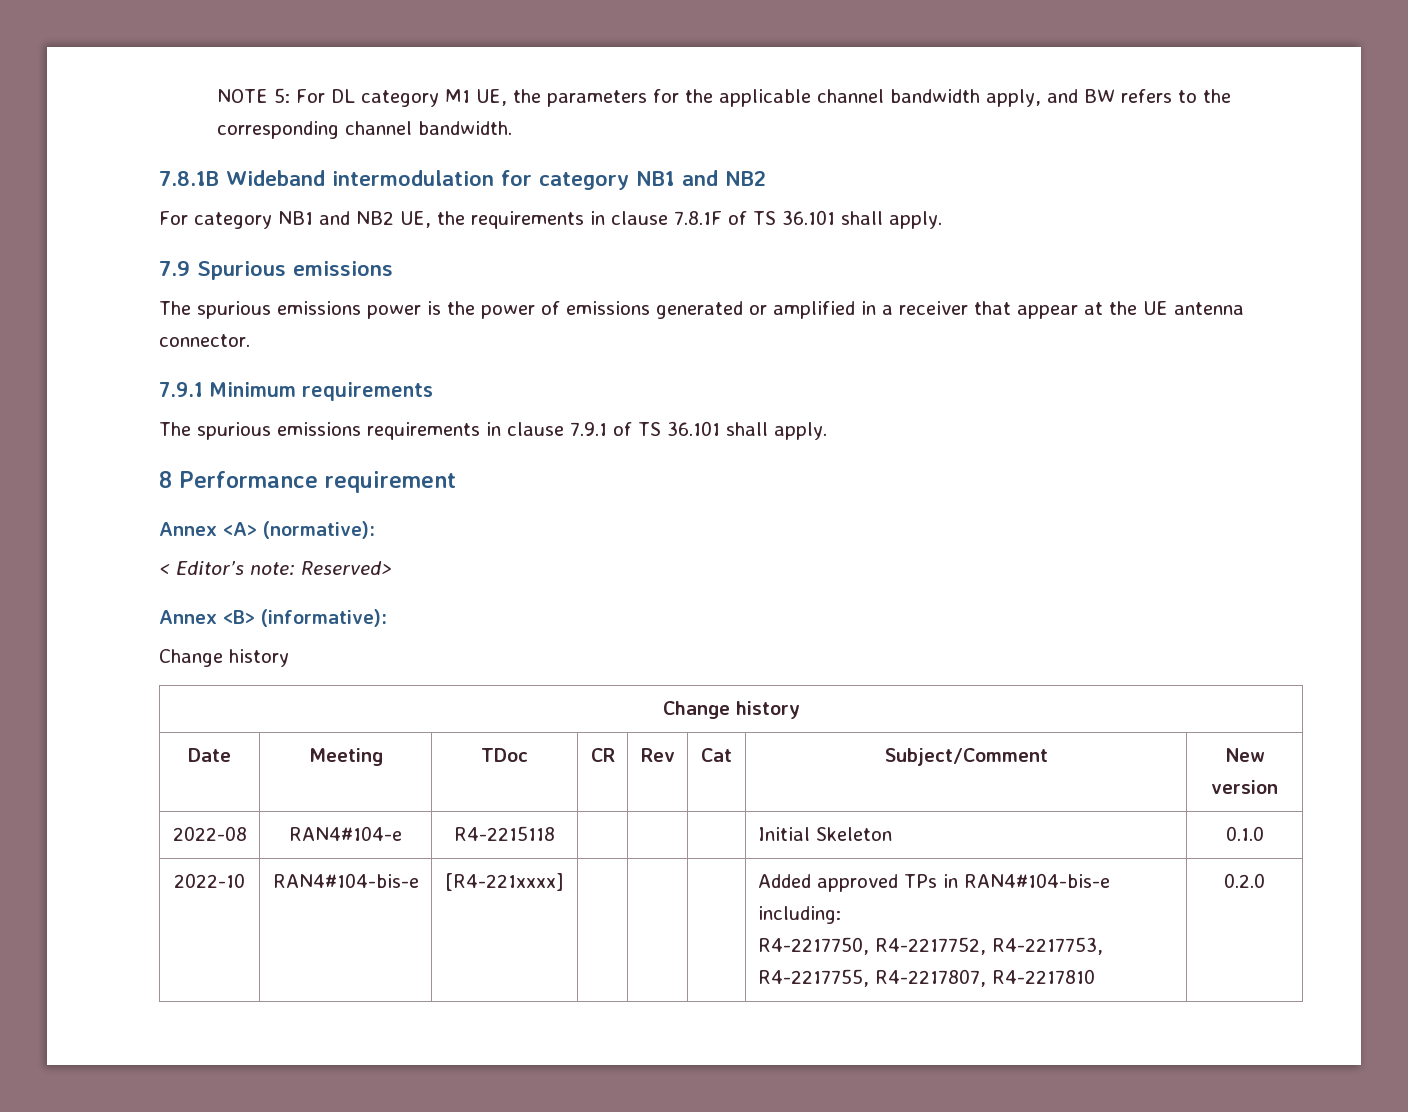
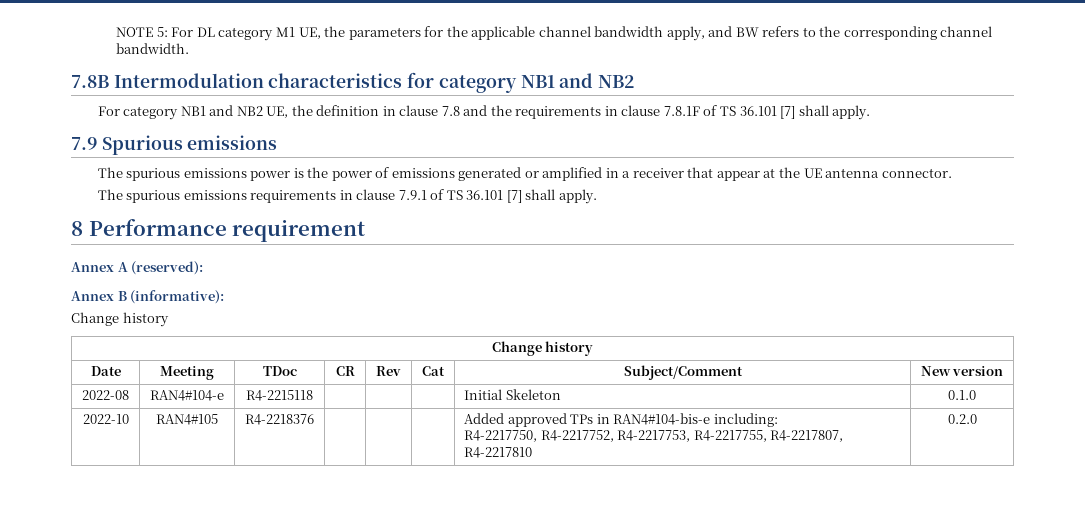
- 7.8.1B Wideband intermodulation for category NB1 and NB2
+ 7.8B Intermodulation characteristics for category NB1 and NB2
- For category NB1 and NB2 UE, the requirements in clause 7.8.1F of TS 36.101 shall apply.
+ For category NB1 and NB2 UE, the definition in clause 7.8 and the requirements in clause 7.8.1F of TS 36.101 [7] shall apply.
- 7.9.1 Minimum requirements
- The spurious emissions requirements in clause 7.9.1 of TS 36.101 shall apply.
+ The spurious emissions requirements in clause 7.9.1 of TS 36.101 [7] shall apply.
- Annex <A> (normative):
- < Editor’s note: Reserved>
- Annex <B> (informative):
+ Annex A (reserved):
+ Annex B (informative):
- 2022-10 | RAN4#104-bis-e | [R4-221xxxx] | | | | Added approved TPs in RAN4#104-bis-e including:
+ 2022-10 | RAN4#105 | R4-2218376 | | | | Added approved TPs in RAN4#104-bis-e including:

